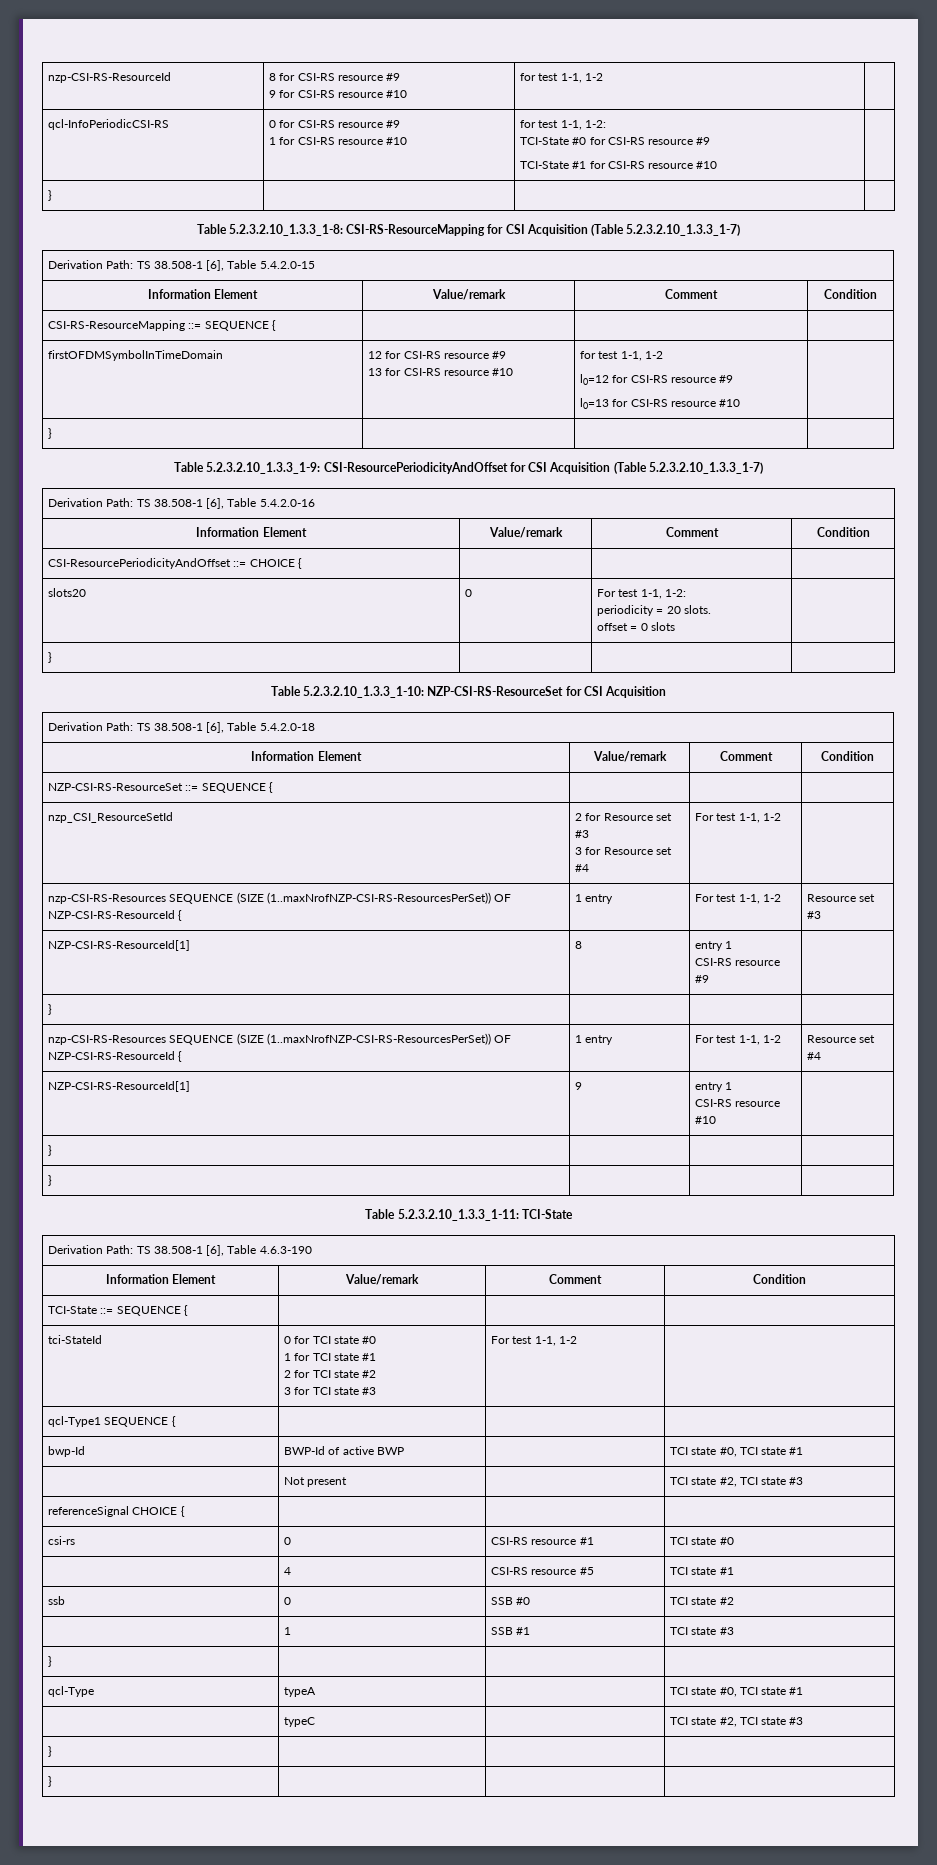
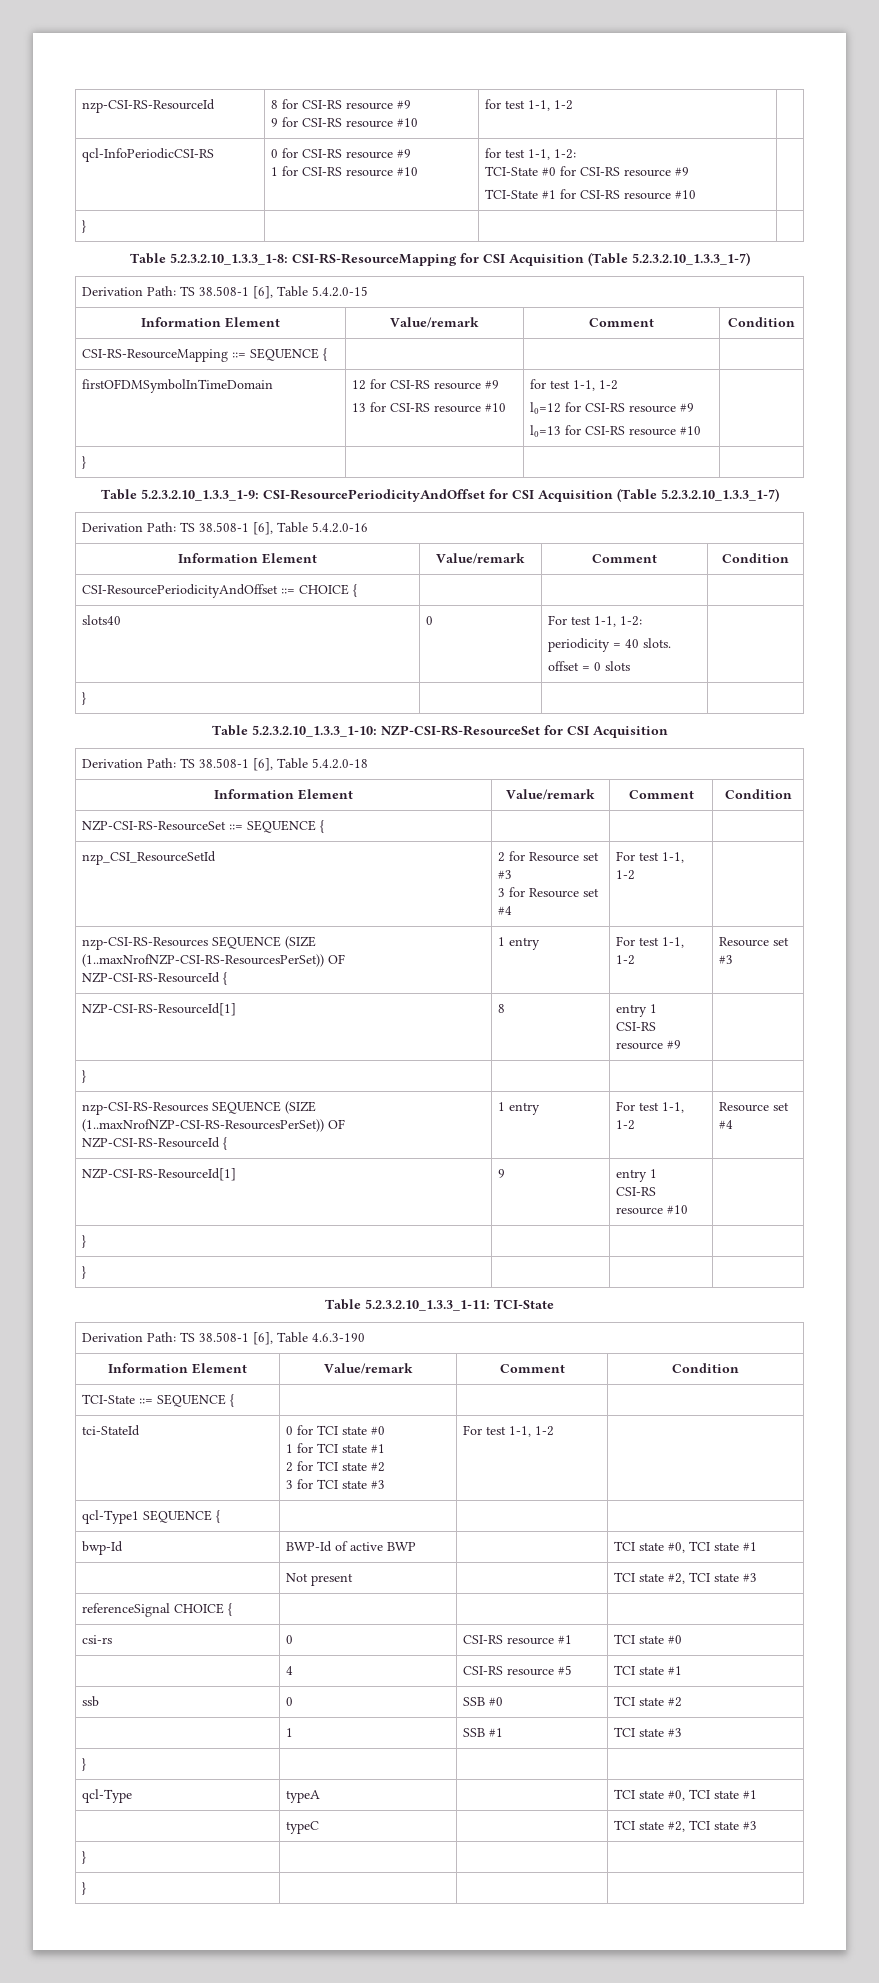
- slots20 | 0 | For test 1-1, 1-2:
- periodicity = 20 slots.
+ slots40 | 0 | For test 1-1, 1-2:
+ periodicity = 40 slots.

